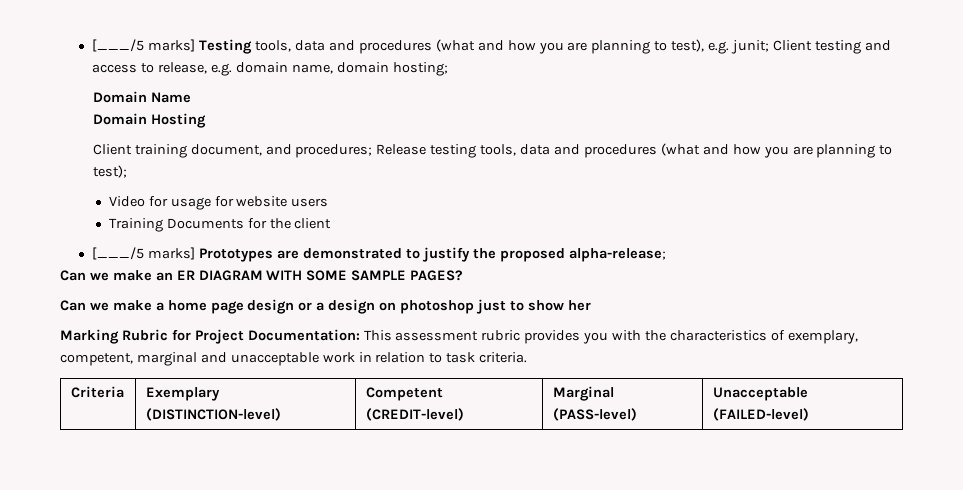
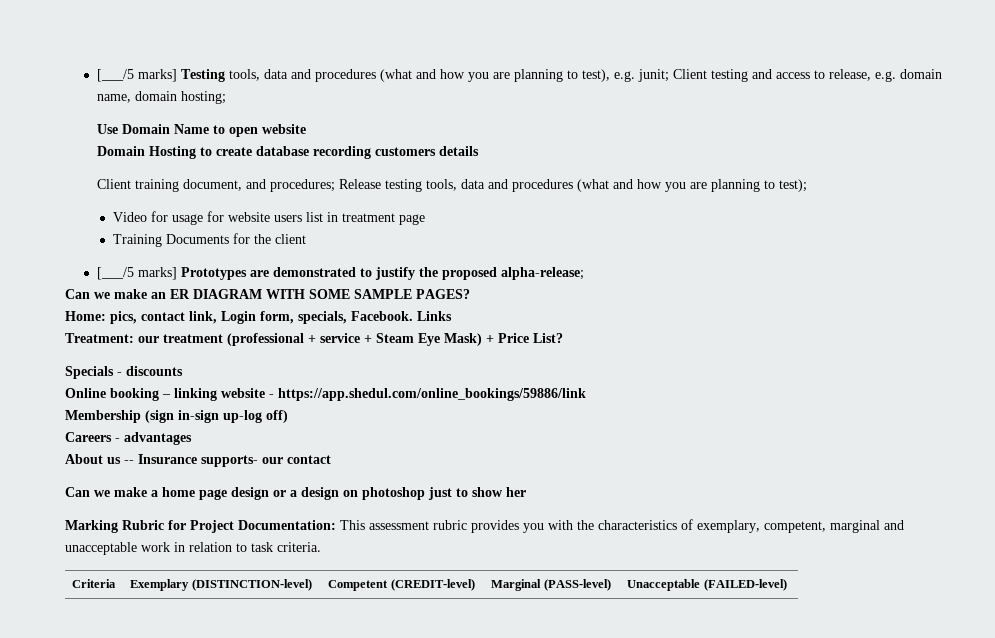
- Domain Name
+ Use Domain Name to open website
- Domain Hosting
+ Domain Hosting to create database recording customers details
- Video for usage for website users
+ Video for usage for website users list in treatment page
+ Home: pics, contact link, Login form, specials, Facebook. Links
+ Treatment: our treatment (professional + service + Steam Eye Mask) + Price List?
+ Specials - discounts
+ Online booking – linking website - https://app.shedul.com/online_bookings/59886/link
+ Membership (sign in-sign up-log off)
+ Careers - advantages
+ About us -- Insurance supports- our contact

